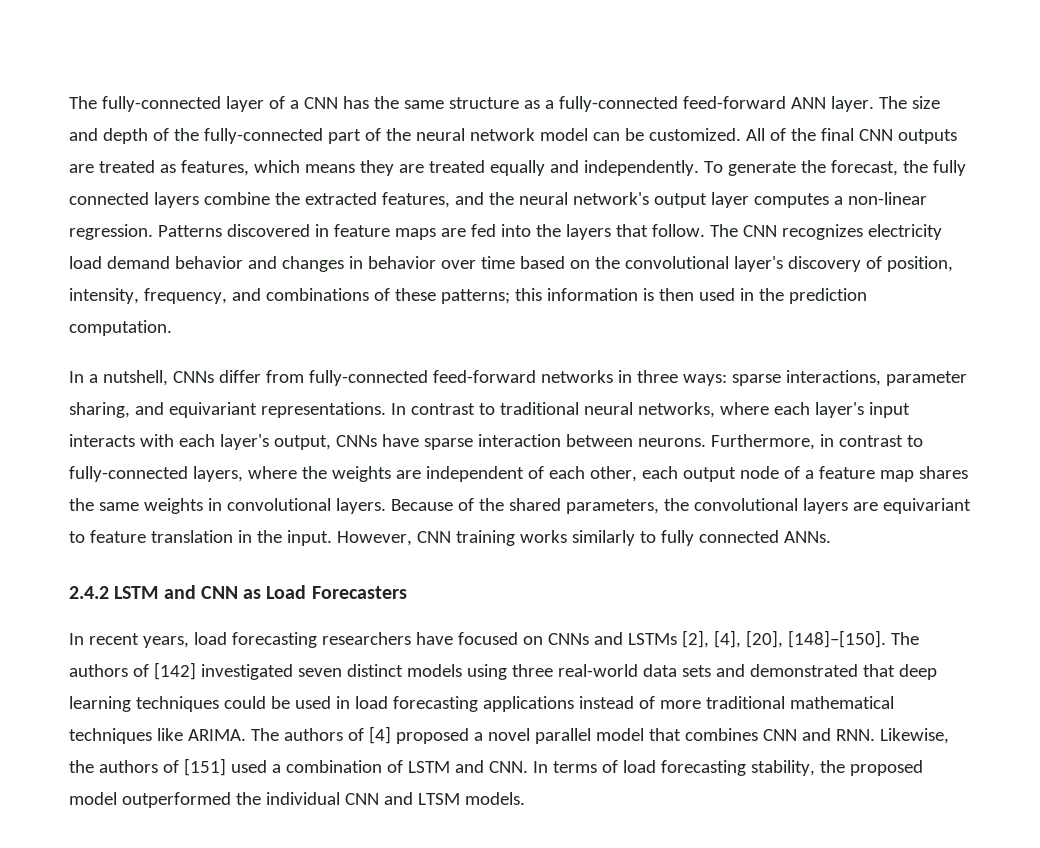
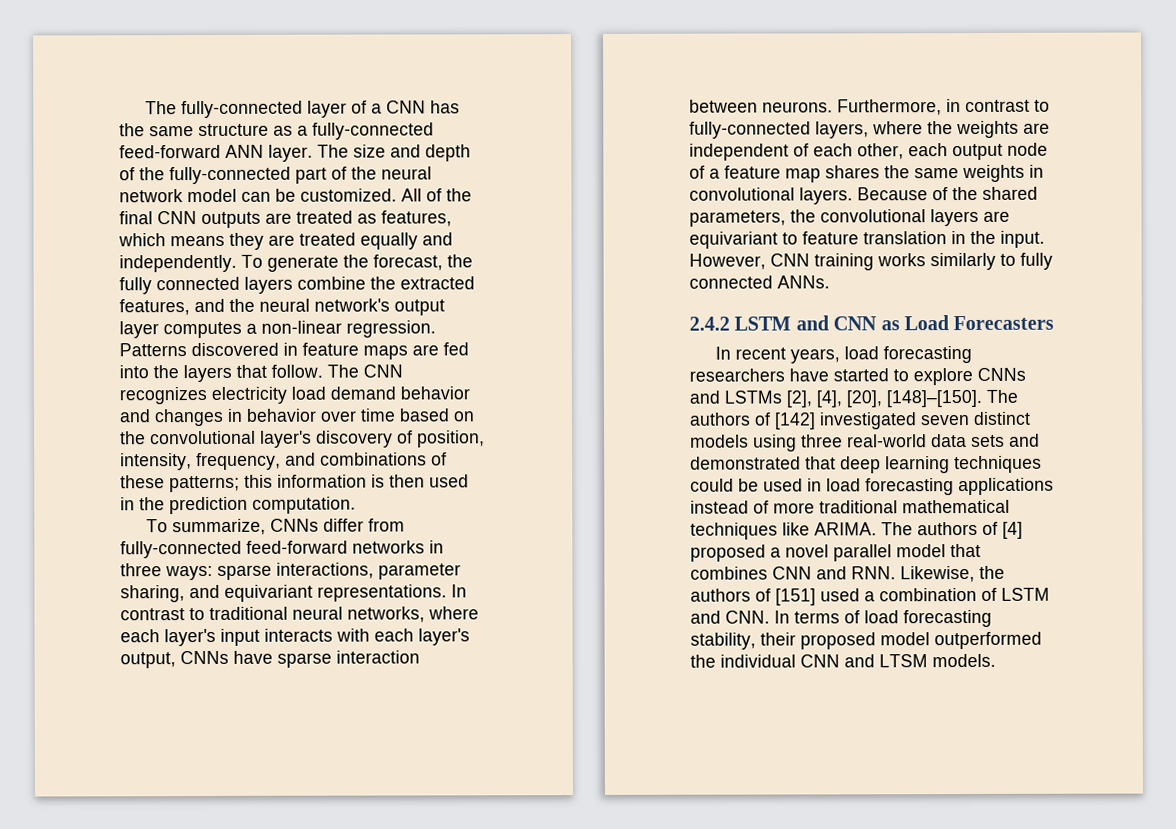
- In a nutshell, CNNs differ from fully-connected feed-forward networks in three ways: sparse interactions, parameter sharing, and equivariant representations.
+ To summarize, CNNs differ from fully-connected feed-forward networks in three ways: sparse interactions, parameter sharing, and equivariant representations.
- In recent years, load forecasting researchers have focused on CNNs and LSTMs [2], [4], [20], [148]–[150].
+ In recent years, load forecasting researchers have started to explore CNNs and LSTMs [2], [4], [20], [148]–[150].
- The authors of [4] proposed a novel parallel model that combines CNN and RNN. Likewise, the authors of [151] used a combination of LSTM and CNN. In terms of load forecasting stability, the proposed model outperformed the individual CNN and LTSM models.
+ The authors of [4] proposed a novel parallel model that combines CNN and RNN. Likewise, the authors of [151] used a combination of LSTM and CNN. In terms of load forecasting stability, their proposed model outperformed the individual CNN and LTSM models.

